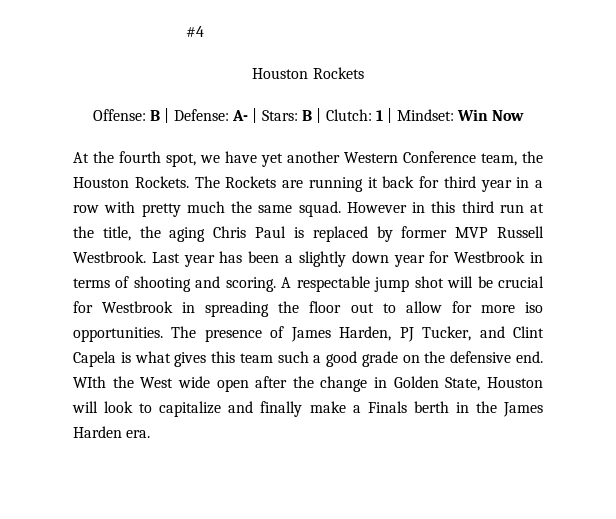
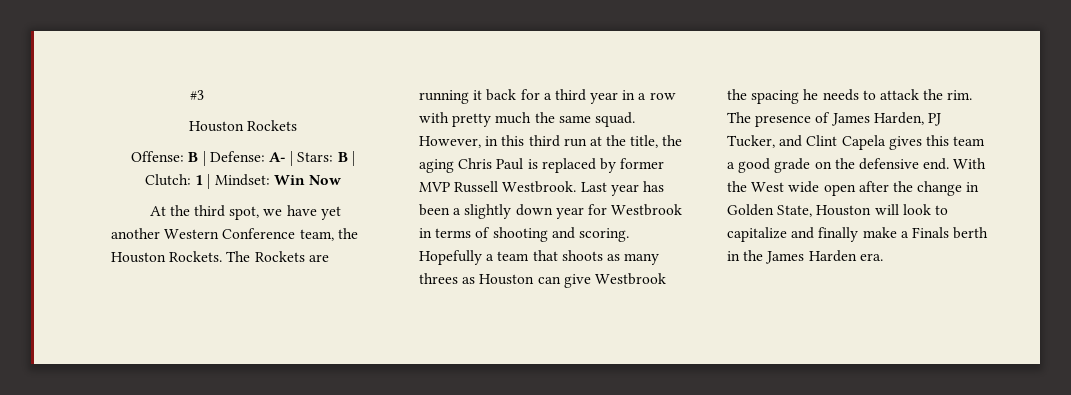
- #4
+ #3
- At the fourth spot, we have yet another Western Conference team, the Houston Rockets.
+ At the third spot, we have yet another Western Conference team, the Houston Rockets.
- The Rockets are running it back for third year in a row with pretty much the same squad.
+ The Rockets are running it back for a third year in a row with pretty much the same squad.
- However in this third run at the title, the aging Chris Paul is replaced by former MVP Russell Westbrook.
+ However, in this third run at the title, the aging Chris Paul is replaced by former MVP Russell Westbrook.
- A respectable jump shot will be crucial for Westbrook in spreading the floor out to allow for more iso opportunities.
+ Hopefully a team that shoots as many threes as Houston can give Westbrook the spacing he needs to attack the rim.
- The presence of James Harden, PJ Tucker, and Clint Capela is what gives this team such a good grade on the defensive end.
+ The presence of James Harden, PJ Tucker, and Clint Capela gives this team a good grade on the defensive end.
- WIth the West wide open after the change in Golden State, Houston will look to capitalize and finally make a Finals berth in the James Harden era.
+ With the West wide open after the change in Golden State, Houston will look to capitalize and finally make a Finals berth in the James Harden era.

